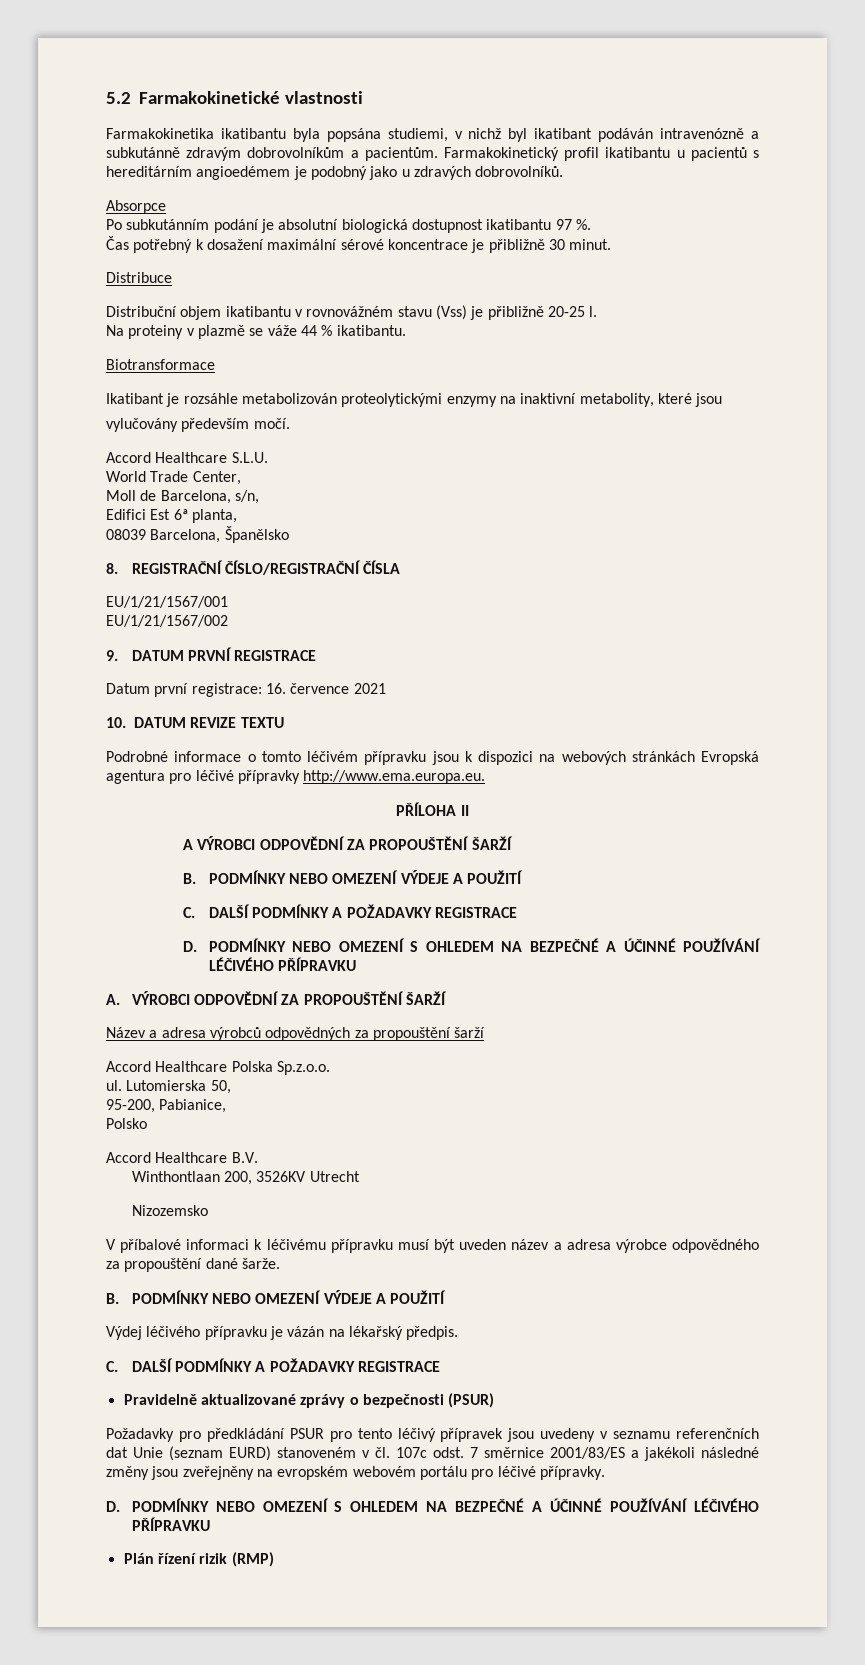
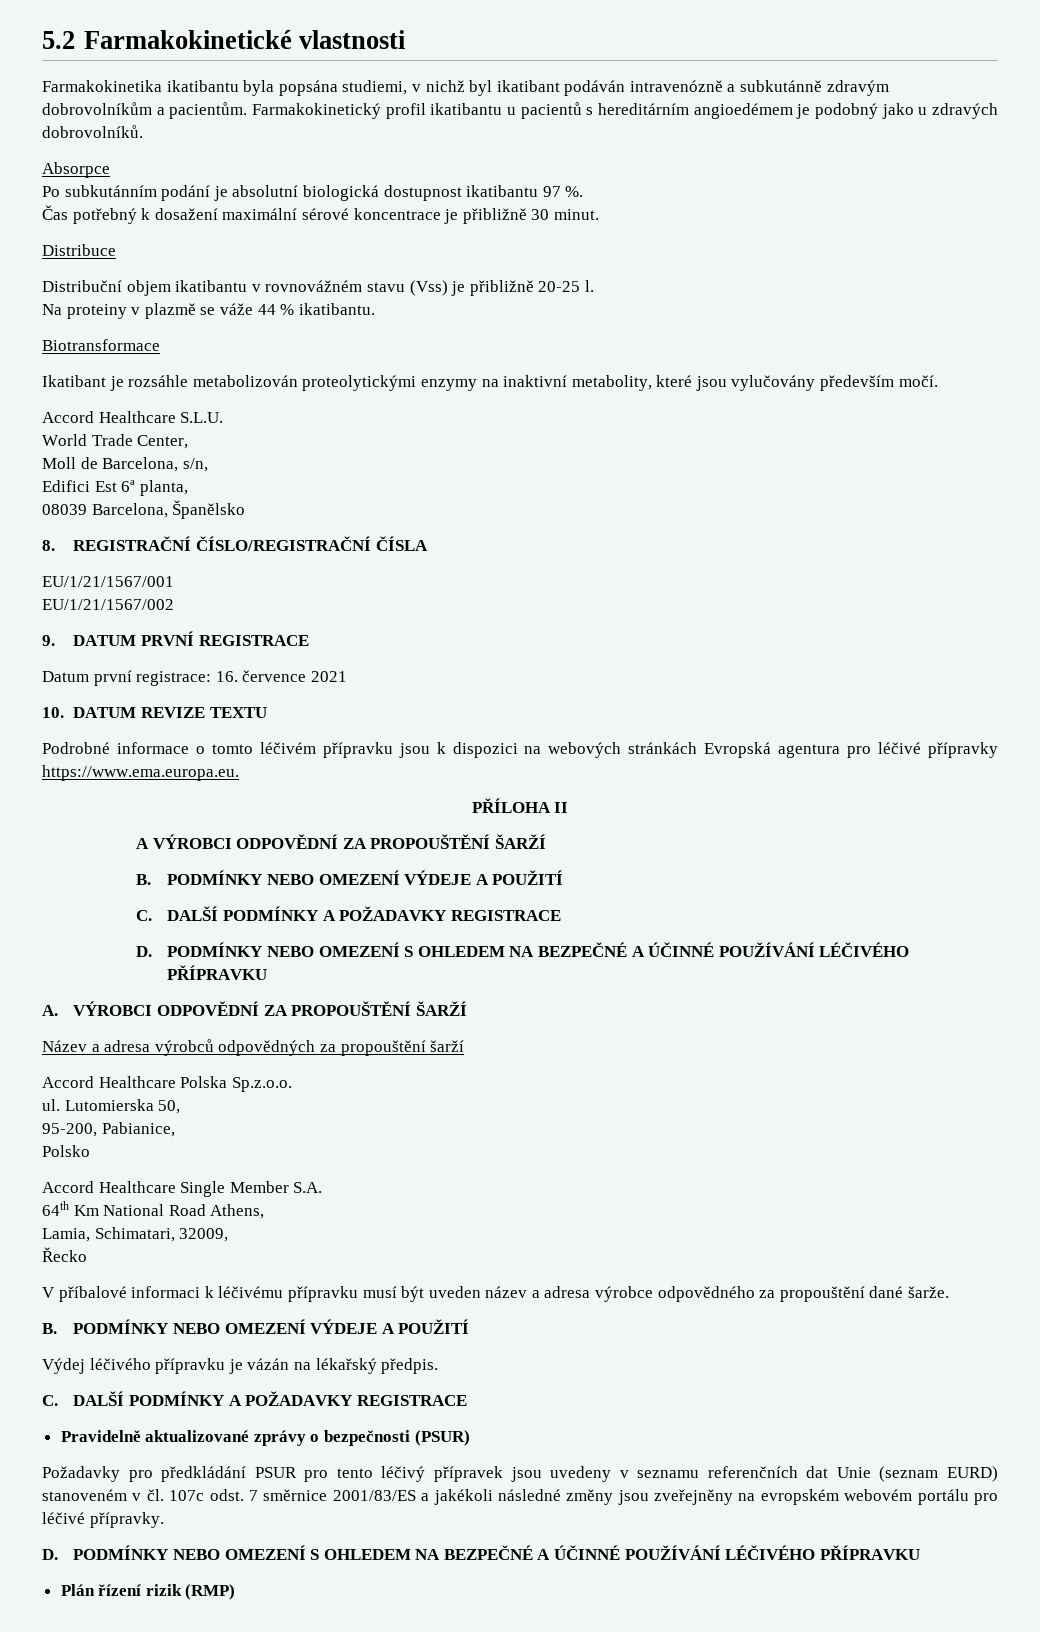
- Ikatibant je rozsáhle metabolizován proteolytickými enzymy na inaktivní metabolity, které jsou
- vylučovány především močí.
+ Ikatibant je rozsáhle metabolizován proteolytickými enzymy na inaktivní metabolity, které jsou vylučovány především močí.
- Podrobné informace o tomto léčivém přípravku jsou k dispozici na webových stránkách Evropská agentura pro léčivé přípravky http://www.ema.europa.eu.
+ Podrobné informace o tomto léčivém přípravku jsou k dispozici na webových stránkách Evropská agentura pro léčivé přípravky https://www.ema.europa.eu.
- Accord Healthcare B.V.
- Winthontlaan 200, 3526KV Utrecht
- Nizozemsko
+ Accord Healthcare Single Member S.A.
+ 64th Km National Road Athens,
+ Lamia, Schimatari, 32009,
+ Řecko

